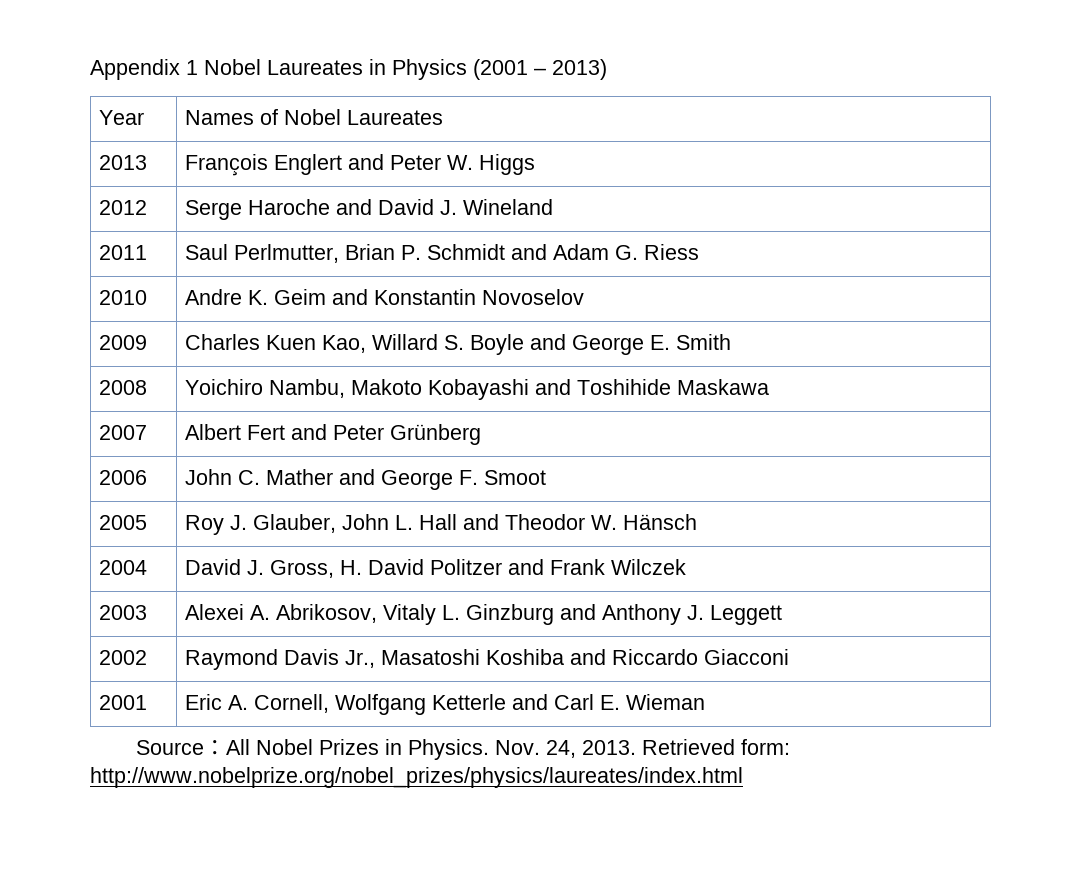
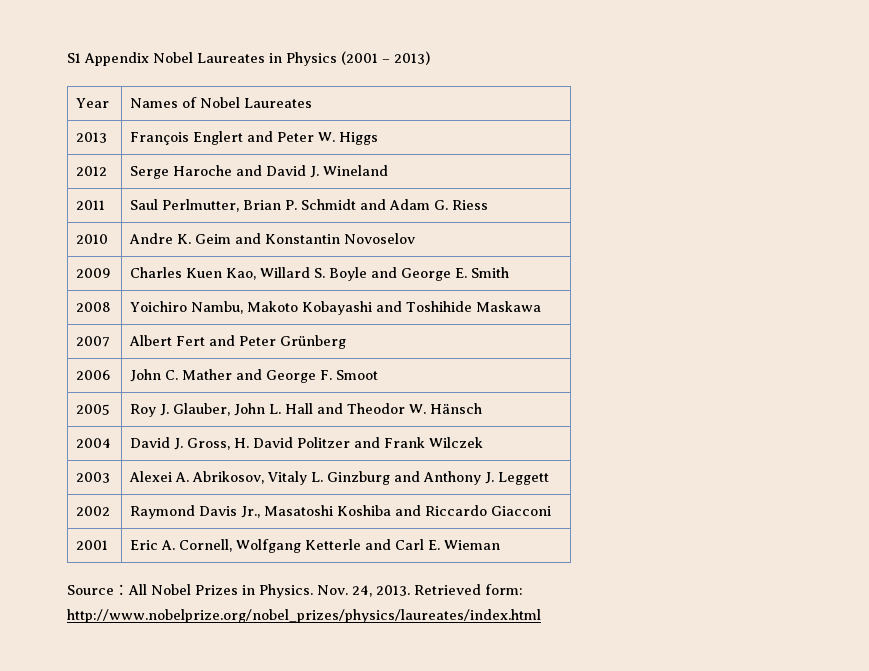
- Appendix 1 Nobel Laureates in Physics (2001 – 2013)
+ S1 Appendix Nobel Laureates in Physics (2001 – 2013)

